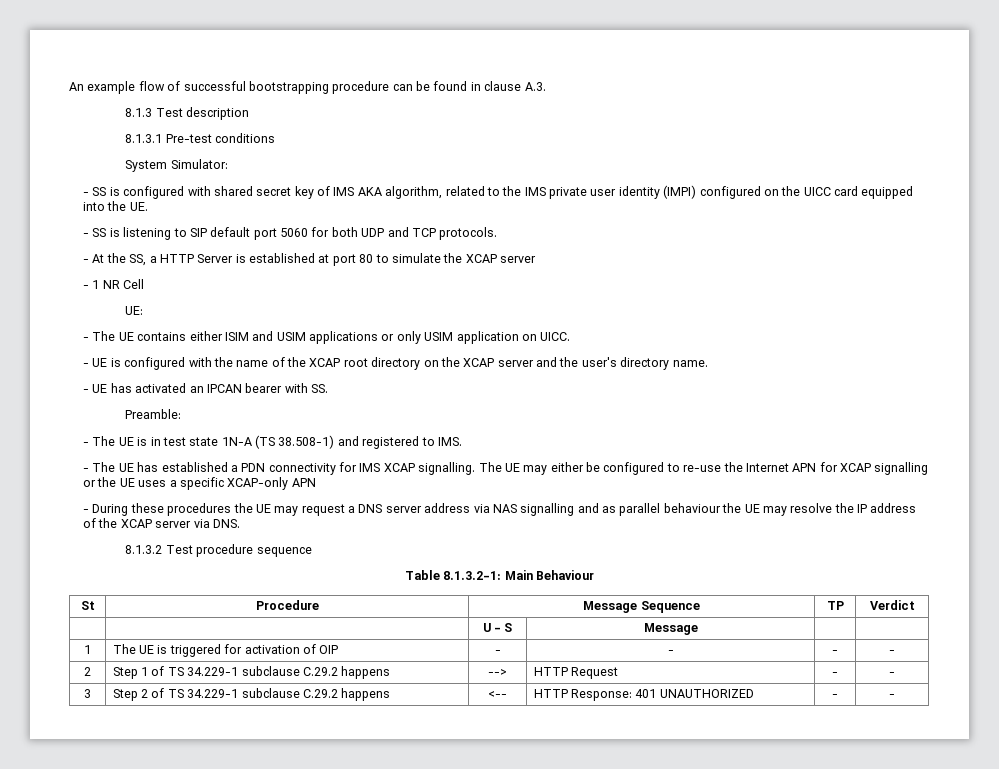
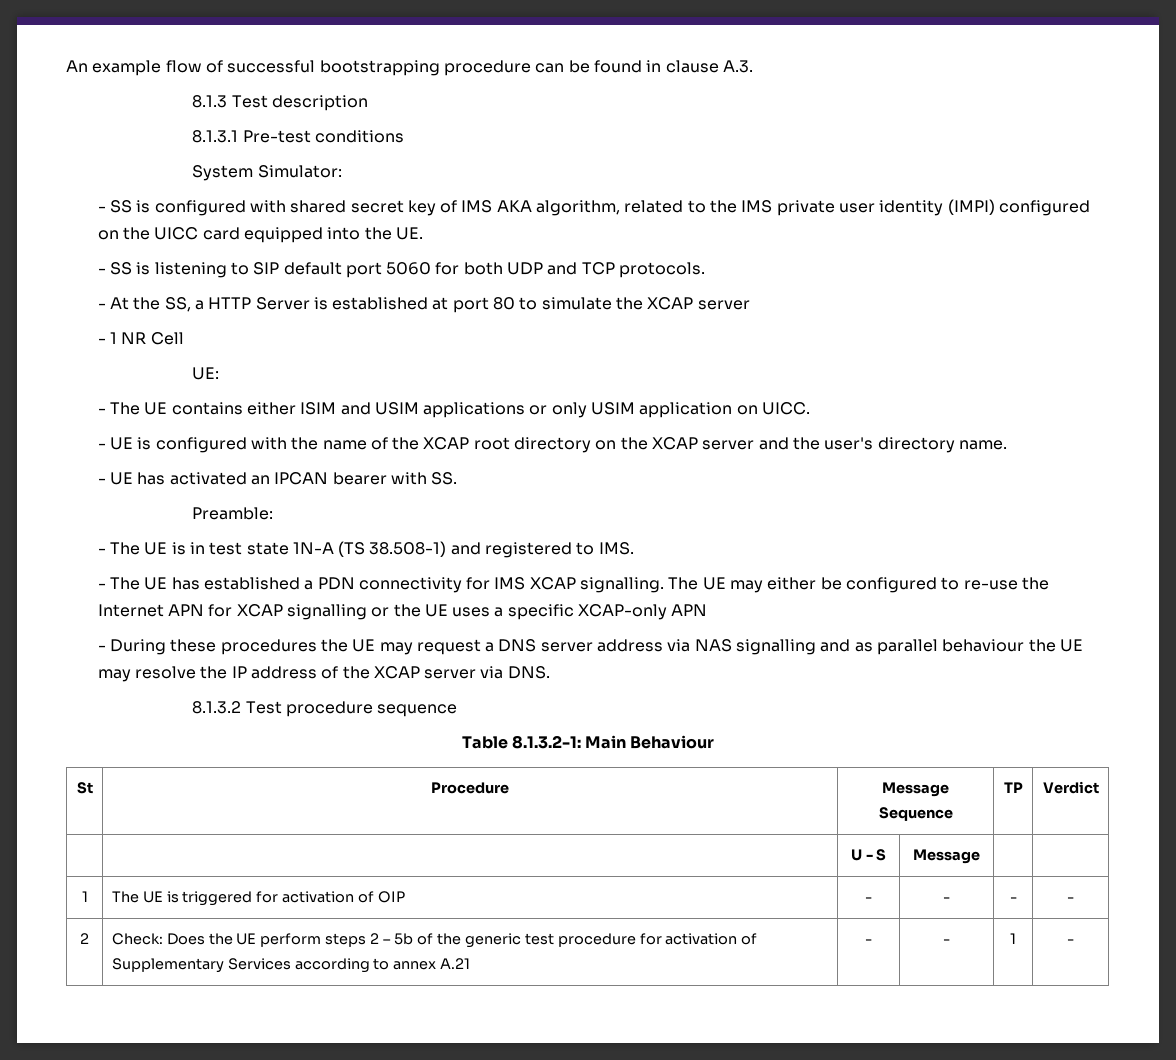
- 2 | Step 1 of TS 34.229-1 subclause C.29.2 happens | --> | HTTP Request | - | -
- 3 | Step 2 of TS 34.229-1 subclause C.29.2 happens | <-- | HTTP Response: 401 UNAUTHORIZED | - | -
+ 2 | Check: Does the UE perform steps 2 – 5b of the generic test procedure for activation of Supplementary Services according to annex A.21 | - | - | 1 | -

